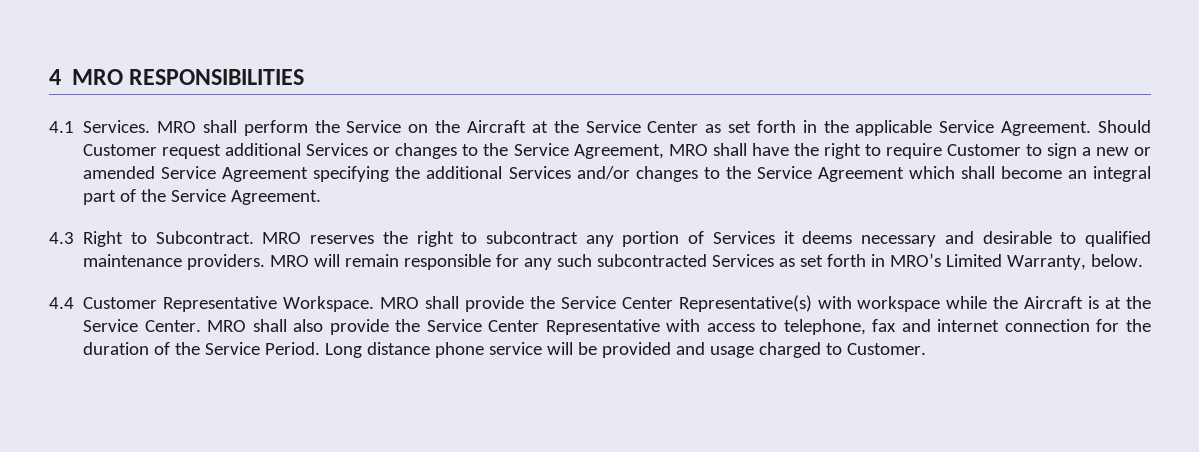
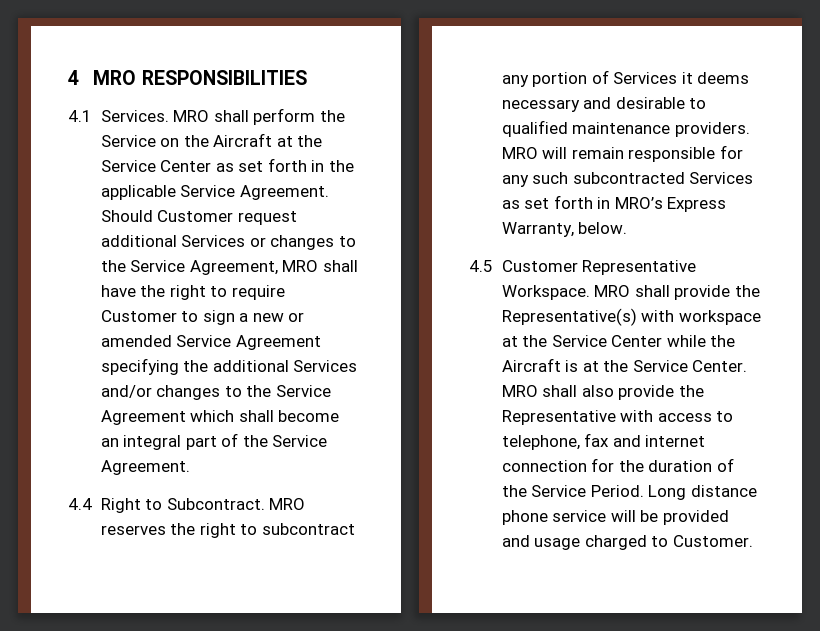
- 4.3 Right to Subcontract.
+ 4.4 Right to Subcontract.
- MRO will remain responsible for any such subcontracted Services as set forth in MRO’s Limited Warranty, below.
+ MRO will remain responsible for any such subcontracted Services as set forth in MRO’s Express Warranty, below.
- 4.4 Customer Representative Workspace.
+ 4.5 Customer Representative Workspace.
- MRO shall provide the Service Center Representative(s) with workspace while the Aircraft is at the Service Center.
+ MRO shall provide the Representative(s) with workspace at the Service Center while the Aircraft is at the Service Center.
- MRO shall also provide the Service Center Representative with access to telephone, fax and internet connection for the duration of the Service Period.
+ MRO shall also provide the Representative with access to telephone, fax and internet connection for the duration of the Service Period.

